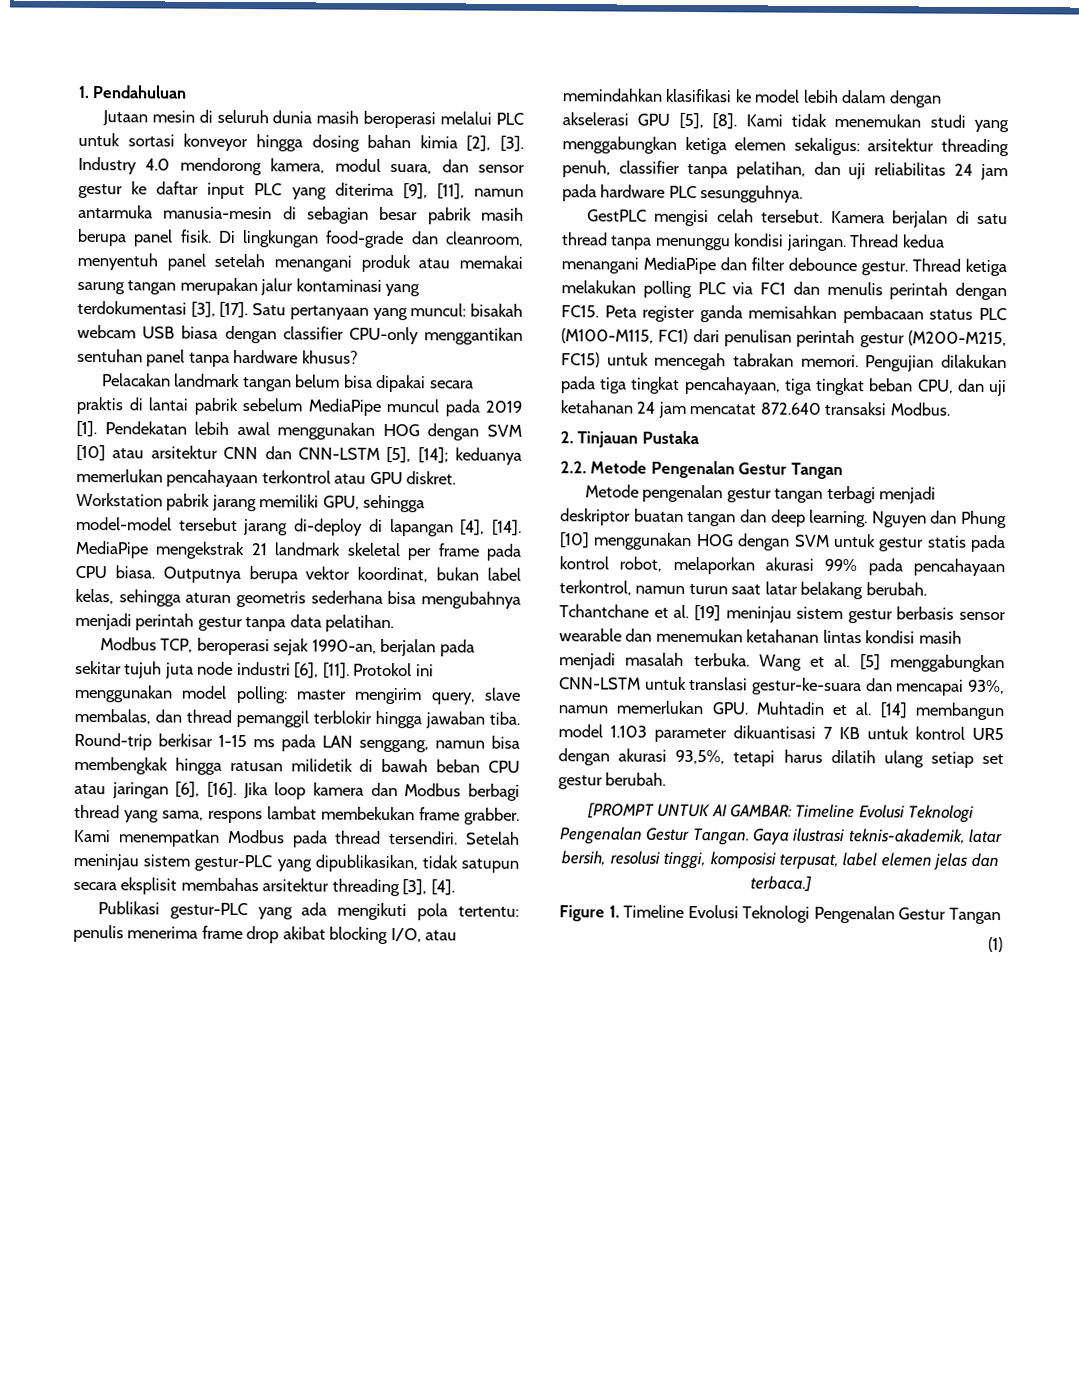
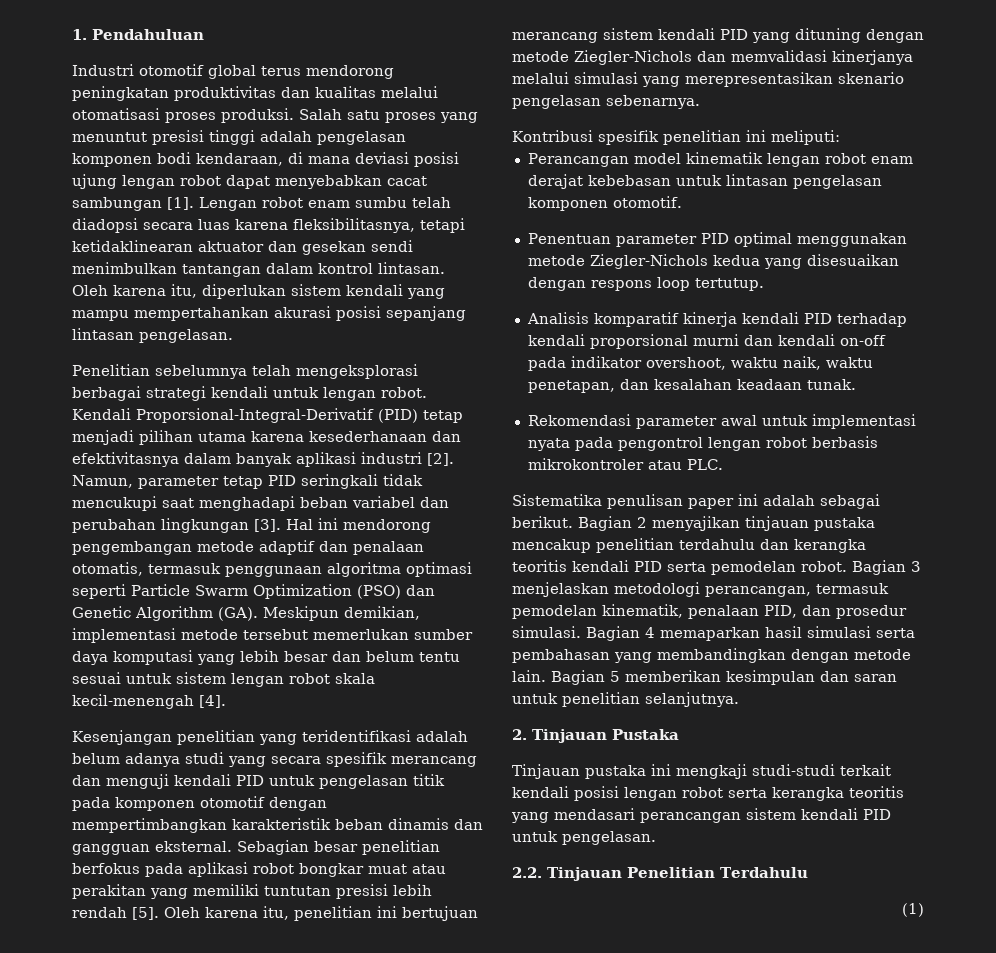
- Jutaan mesin di seluruh dunia masih beroperasi melalui PLC untuk sortasi konveyor hingga dosing bahan kimia [2], [3]. Industry 4.0 mendorong kamera, modul suara, dan sensor gestur ke daftar input PLC yang diterima [9], [11], namun antarmuka manusia-mesin di sebagian besar pabrik masih berupa panel fisik. Di lingkungan food-grade dan cleanroom, menyentuh panel setelah menangani produk atau memakai sarung tangan merupakan jalur kontaminasi yang terdokumentasi [3], [17]. Satu pertanyaan yang muncul: bisakah webcam USB biasa dengan classifier CPU-only menggantikan sentuhan panel tanpa hardware khusus?
- Pelacakan landmark tangan belum bisa dipakai secara praktis di lantai pabrik sebelum MediaPipe muncul pada 2019 [1]. Pendekatan lebih awal menggunakan HOG dengan SVM [10] atau arsitektur CNN dan CNN-LSTM [5], [14]; keduanya memerlukan pencahayaan terkontrol atau GPU diskret. Workstation pabrik jarang memiliki GPU, sehingga model-model tersebut jarang di-deploy di lapangan [4], [14]. MediaPipe mengekstrak 21 landmark skeletal per frame pada CPU biasa. Outputnya berupa vektor koordinat, bukan label kelas, sehingga aturan geometris sederhana bisa mengubahnya menjadi perintah gestur tanpa data pelatihan.
- Modbus TCP, beroperasi sejak 1990-an, berjalan pada sekitar tujuh juta node industri [6], [11]. Protokol ini menggunakan model polling: master mengirim query, slave membalas, dan thread pemanggil terblokir hingga jawaban tiba. Round-trip berkisar 1-15 ms pada LAN senggang, namun bisa membengkak hingga ratusan milidetik di bawah beban CPU atau jaringan [6], [16]. Jika loop kamera dan Modbus berbagi thread yang sama, respons lambat membekukan frame grabber. Kami menempatkan Modbus pada thread tersendiri. Setelah meninjau sistem gestur-PLC yang dipublikasikan, tidak satupun secara eksplisit membahas arsitektur threading [3], [4].
- Publikasi gestur-PLC yang ada mengikuti pola tertentu: penulis menerima frame drop akibat blocking I/O, atau memindahkan klasifikasi ke model lebih dalam dengan akselerasi GPU [5], [8]. Kami tidak menemukan studi yang menggabungkan ketiga elemen sekaligus: arsitektur threading penuh, classifier tanpa pelatihan, dan uji reliabilitas 24 jam pada hardware PLC sesungguhnya.
- GestPLC mengisi celah tersebut. Kamera berjalan di satu thread tanpa menunggu kondisi jaringan. Thread kedua menangani MediaPipe dan filter debounce gestur. Thread ketiga melakukan polling PLC via FC1 dan menulis perintah dengan FC15. Peta register ganda memisahkan pembacaan status PLC (M100-M115, FC1) dari penulisan perintah gestur (M200-M215, FC15) untuk mencegah tabrakan memori. Pengujian dilakukan pada tiga tingkat pencahayaan, tiga tingkat beban CPU, dan uji ketahanan 24 jam mencatat 872.640 transaksi Modbus.
+ Industri otomotif global terus mendorong peningkatan produktivitas dan kualitas melalui otomatisasi proses produksi. Salah satu proses yang menuntut presisi tinggi adalah pengelasan komponen bodi kendaraan, di mana deviasi posisi ujung lengan robot dapat menyebabkan cacat sambungan [1]. Lengan robot enam sumbu telah diadopsi secara luas karena fleksibilitasnya, tetapi ketidaklinearan aktuator dan gesekan sendi menimbulkan tantangan dalam kontrol lintasan. Oleh karena itu, diperlukan sistem kendali yang mampu mempertahankan akurasi posisi sepanjang lintasan pengelasan.
+ Penelitian sebelumnya telah mengeksplorasi berbagai strategi kendali untuk lengan robot. Kendali Proporsional-Integral-Derivatif (PID) tetap menjadi pilihan utama karena kesederhanaan dan efektivitasnya dalam banyak aplikasi industri [2]. Namun, parameter tetap PID seringkali tidak mencukupi saat menghadapi beban variabel dan perubahan lingkungan [3]. Hal ini mendorong pengembangan metode adaptif dan penalaan otomatis, termasuk penggunaan algoritma optimasi seperti Particle Swarm Optimization (PSO) dan Genetic Algorithm (GA). Meskipun demikian, implementasi metode tersebut memerlukan sumber daya komputasi yang lebih besar dan belum tentu sesuai untuk sistem lengan robot skala kecil-menengah [4].
+ Kesenjangan penelitian yang teridentifikasi adalah belum adanya studi yang secara spesifik merancang dan menguji kendali PID untuk pengelasan titik pada komponen otomotif dengan mempertimbangkan karakteristik beban dinamis dan gangguan eksternal. Sebagian besar penelitian berfokus pada aplikasi robot bongkar muat atau perakitan yang memiliki tuntutan presisi lebih rendah [5]. Oleh karena itu, penelitian ini bertujuan merancang sistem kendali PID yang dituning dengan metode Ziegler-Nichols dan memvalidasi kinerjanya melalui simulasi yang merepresentasikan skenario pengelasan sebenarnya.
+ Kontribusi spesifik penelitian ini meliputi:
+ Perancangan model kinematik lengan robot enam derajat kebebasan untuk lintasan pengelasan komponen otomotif.
+ Penentuan parameter PID optimal menggunakan metode Ziegler-Nichols kedua yang disesuaikan dengan respons loop tertutup.
+ Analisis komparatif kinerja kendali PID terhadap kendali proporsional murni dan kendali on-off pada indikator overshoot, waktu naik, waktu penetapan, dan kesalahan keadaan tunak.
+ Rekomendasi parameter awal untuk implementasi nyata pada pengontrol lengan robot berbasis mikrokontroler atau PLC.
+ Sistematika penulisan paper ini adalah sebagai berikut. Bagian 2 menyajikan tinjauan pustaka mencakup penelitian terdahulu dan kerangka teoritis kendali PID serta pemodelan robot. Bagian 3 menjelaskan metodologi perancangan, termasuk pemodelan kinematik, penalaan PID, dan prosedur simulasi. Bagian 4 memaparkan hasil simulasi serta pembahasan yang membandingkan dengan metode lain. Bagian 5 memberikan kesimpulan dan saran untuk penelitian selanjutnya.
  2. Tinjauan Pustaka
- 2.2. Metode Pengenalan Gestur Tangan
- Metode pengenalan gestur tangan terbagi menjadi deskriptor buatan tangan dan deep learning. Nguyen dan Phung [10] menggunakan HOG dengan SVM untuk gestur statis pada kontrol robot, melaporkan akurasi 99% pada pencahayaan terkontrol, namun turun saat latar belakang berubah. Tchantchane et al. [19] meninjau sistem gestur berbasis sensor wearable dan menemukan ketahanan lintas kondisi masih menjadi masalah terbuka. Wang et al. [5] menggabungkan CNN-LSTM untuk translasi gestur-ke-suara dan mencapai 93%, namun memerlukan GPU. Muhtadin et al. [14] membangun model 1.103 parameter dikuantisasi 7 KB untuk kontrol UR5 dengan akurasi 93,5%, tetapi harus dilatih ulang setiap set gestur berubah.
- [PROMPT UNTUK AI GAMBAR: Timeline Evolusi Teknologi Pengenalan Gestur Tangan. Gaya ilustrasi teknis-akademik, latar bersih, resolusi tinggi, komposisi terpusat, label elemen jelas dan terbaca.]
- Figure 1. Timeline Evolusi Teknologi Pengenalan Gestur Tangan
+ Tinjauan pustaka ini mengkaji studi-studi terkait kendali posisi lengan robot serta kerangka teoritis yang mendasari perancangan sistem kendali PID untuk pengelasan.
+ 2.2. Tinjauan Penelitian Terdahulu

